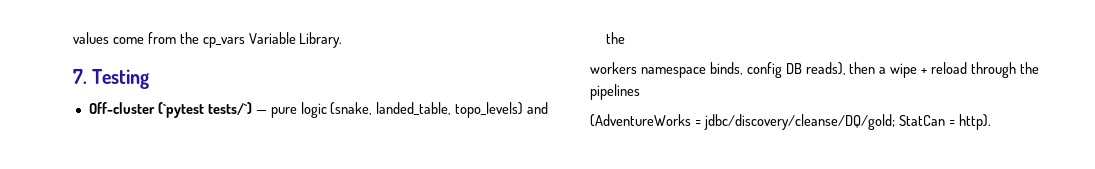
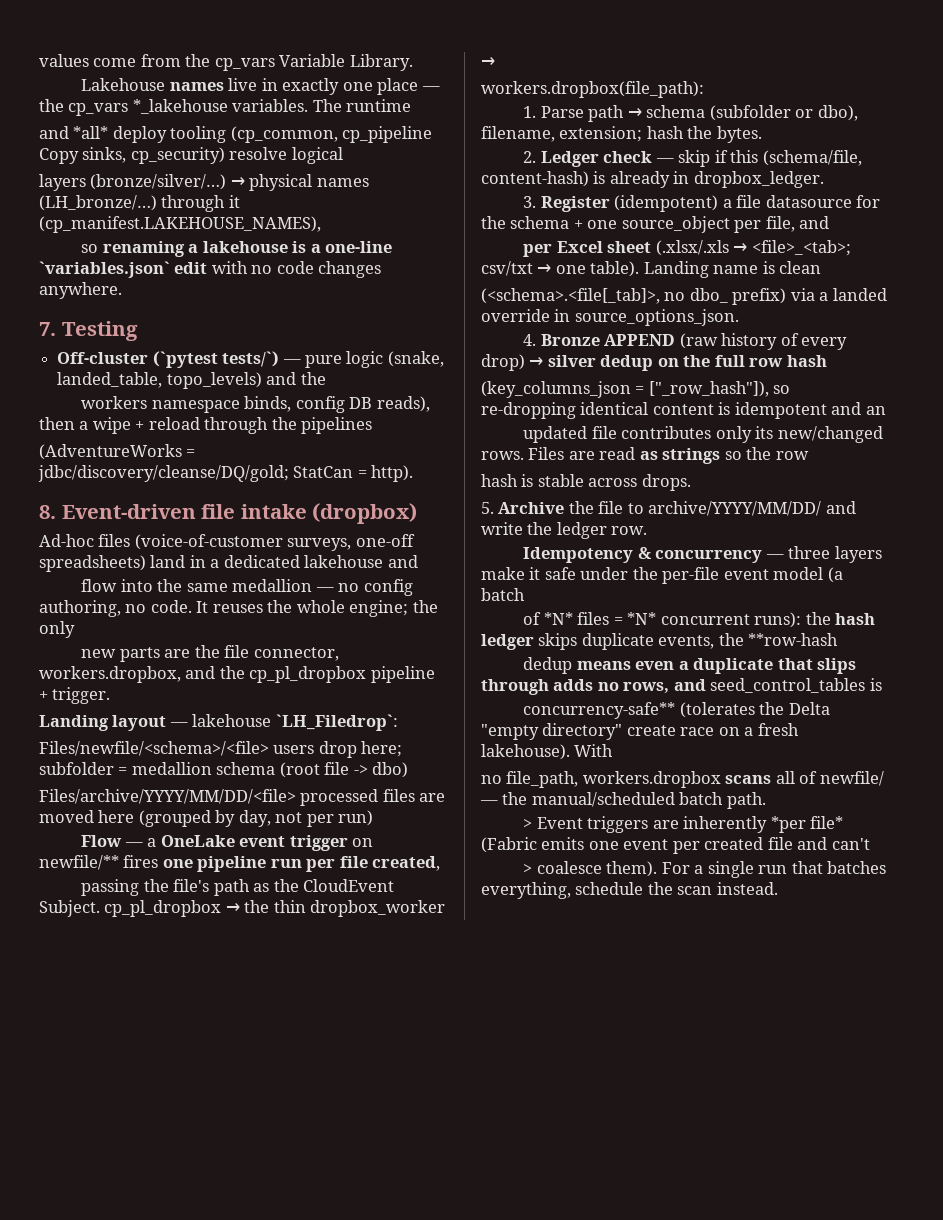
+ Lakehouse names live in exactly one place — the cp_vars *_lakehouse variables. The runtime
+ and *all* deploy tooling (cp_common, cp_pipeline Copy sinks, cp_security) resolve logical
+ layers (bronze/silver/…) → physical names (LH_bronze/…) through it (cp_manifest.LAKEHOUSE_NAMES),
+ so renaming a lakehouse is a one-line `variables.json` edit with no code changes anywhere.
+ 8. Event-driven file intake (dropbox)
+ Ad-hoc files (voice-of-customer surveys, one-off spreadsheets) land in a dedicated lakehouse and
+ flow into the same medallion — no config authoring, no code. It reuses the whole engine; the only
+ new parts are the file connector, workers.dropbox, and the cp_pl_dropbox pipeline + trigger.
+ Landing layout — lakehouse `LH_Filedrop`:
+ Files/newfile/<schema>/<file> users drop here; subfolder = medallion schema (root file -> dbo)
+ Files/archive/YYYY/MM/DD/<file> processed files are moved here (grouped by day, not per run)
+ Flow — a OneLake event trigger on newfile/** fires one pipeline run per file created,
+ passing the file's path as the CloudEvent Subject. cp_pl_dropbox → the thin dropbox_worker →
+ workers.dropbox(file_path):
+ 1. Parse path → schema (subfolder or dbo), filename, extension; hash the bytes.
+ 2. Ledger check — skip if this (schema/file, content-hash) is already in dropbox_ledger.
+ 3. Register (idempotent) a file datasource for the schema + one source_object per file, and
+ per Excel sheet (.xlsx/.xls → <file>_<tab>; csv/txt → one table). Landing name is clean
+ (<schema>.<file[_tab]>, no dbo_ prefix) via a landed override in source_options_json.
+ 4. Bronze APPEND (raw history of every drop) → silver dedup on the full row hash
+ (key_columns_json = ["_row_hash"]), so re-dropping identical content is idempotent and an
+ updated file contributes only its new/changed rows. Files are read as strings so the row
+ hash is stable across drops.
+ 5. Archive the file to archive/YYYY/MM/DD/ and write the ledger row.
+ Idempotency & concurrency — three layers make it safe under the per-file event model (a batch
+ of *N* files = *N* concurrent runs): the hash ledger skips duplicate events, the **row-hash
+ dedup means even a duplicate that slips through adds no rows, and seed_control_tables is
+ concurrency-safe** (tolerates the Delta "empty directory" create race on a fresh lakehouse). With
+ no file_path, workers.dropbox scans all of newfile/ — the manual/scheduled batch path.
+ > Event triggers are inherently *per file* (Fabric emits one event per created file and can't
+ > coalesce them). For a single run that batches everything, schedule the scan instead.

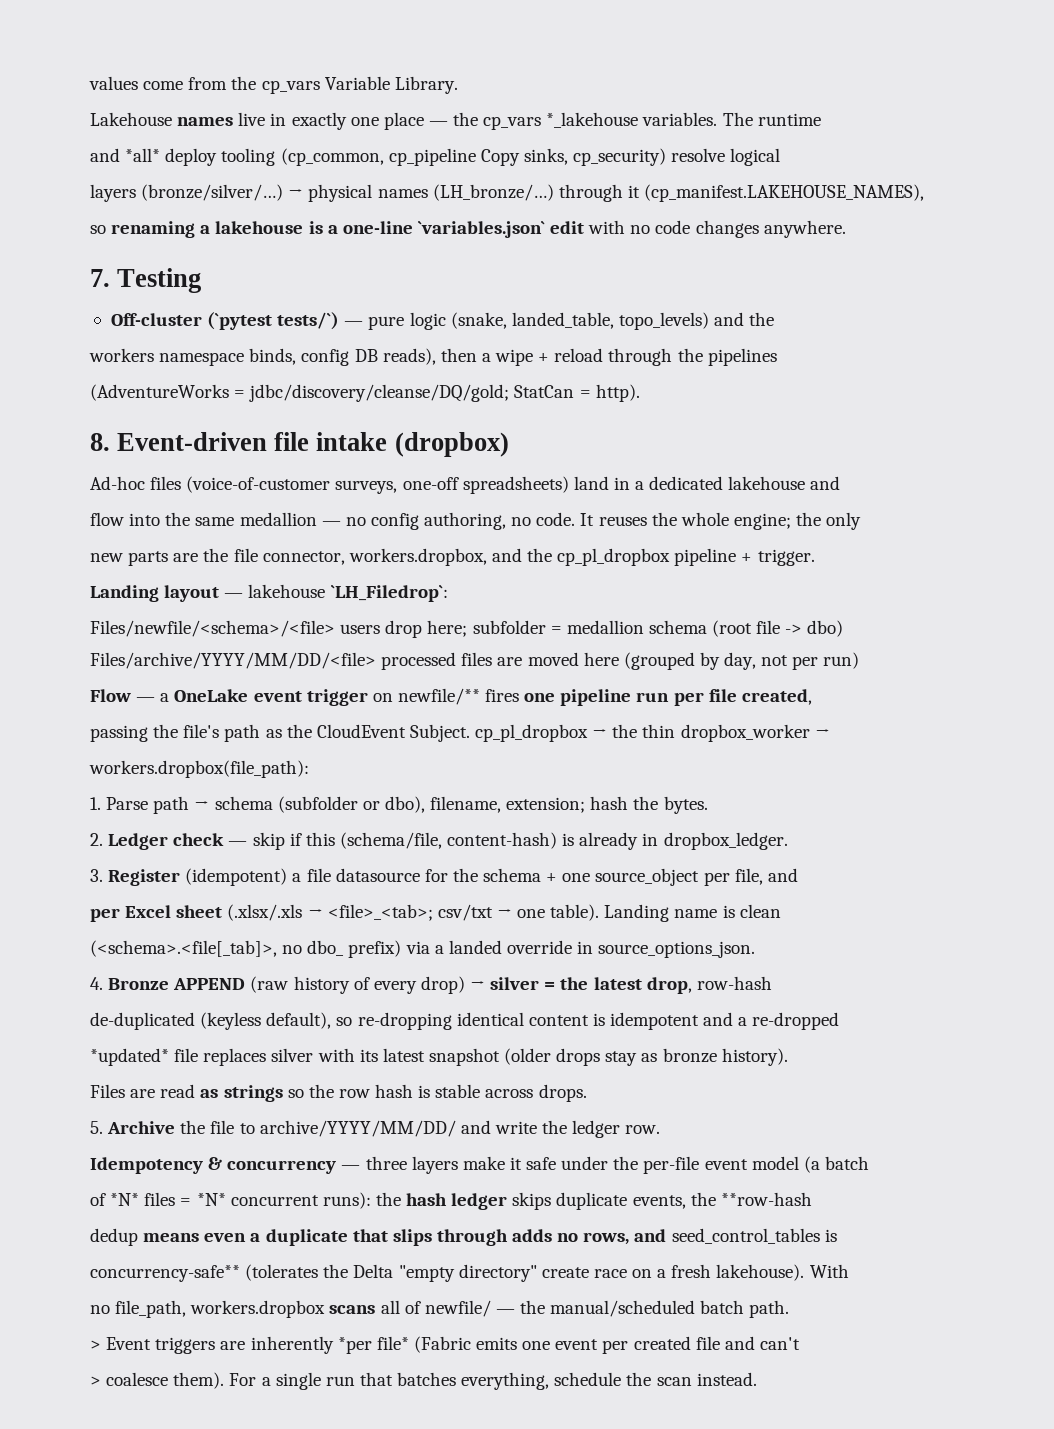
- 4. Bronze APPEND (raw history of every drop) → silver dedup on the full row hash
- (key_columns_json = ["_row_hash"]), so re-dropping identical content is idempotent and an
- updated file contributes only its new/changed rows. Files are read as strings so the row
- hash is stable across drops.
+ 4. Bronze APPEND (raw history of every drop) → silver = the latest drop, row-hash
+ de-duplicated (keyless default), so re-dropping identical content is idempotent and a re-dropped
+ *updated* file replaces silver with its latest snapshot (older drops stay as bronze history).
+ Files are read as strings so the row hash is stable across drops.

